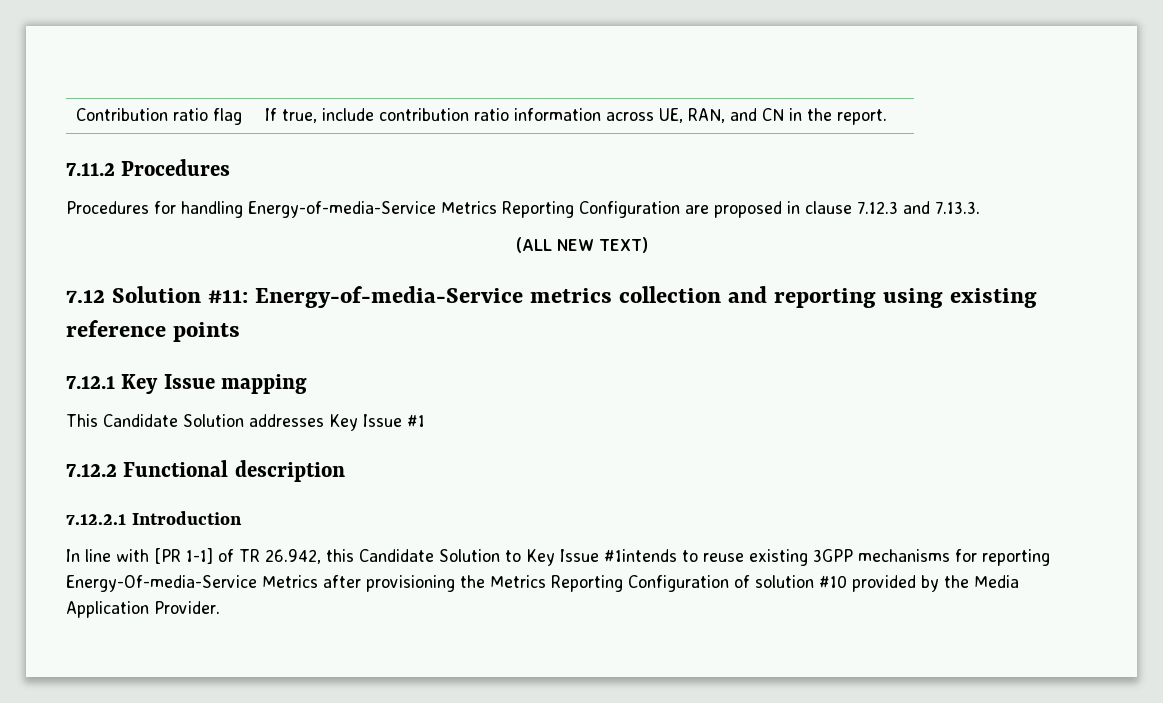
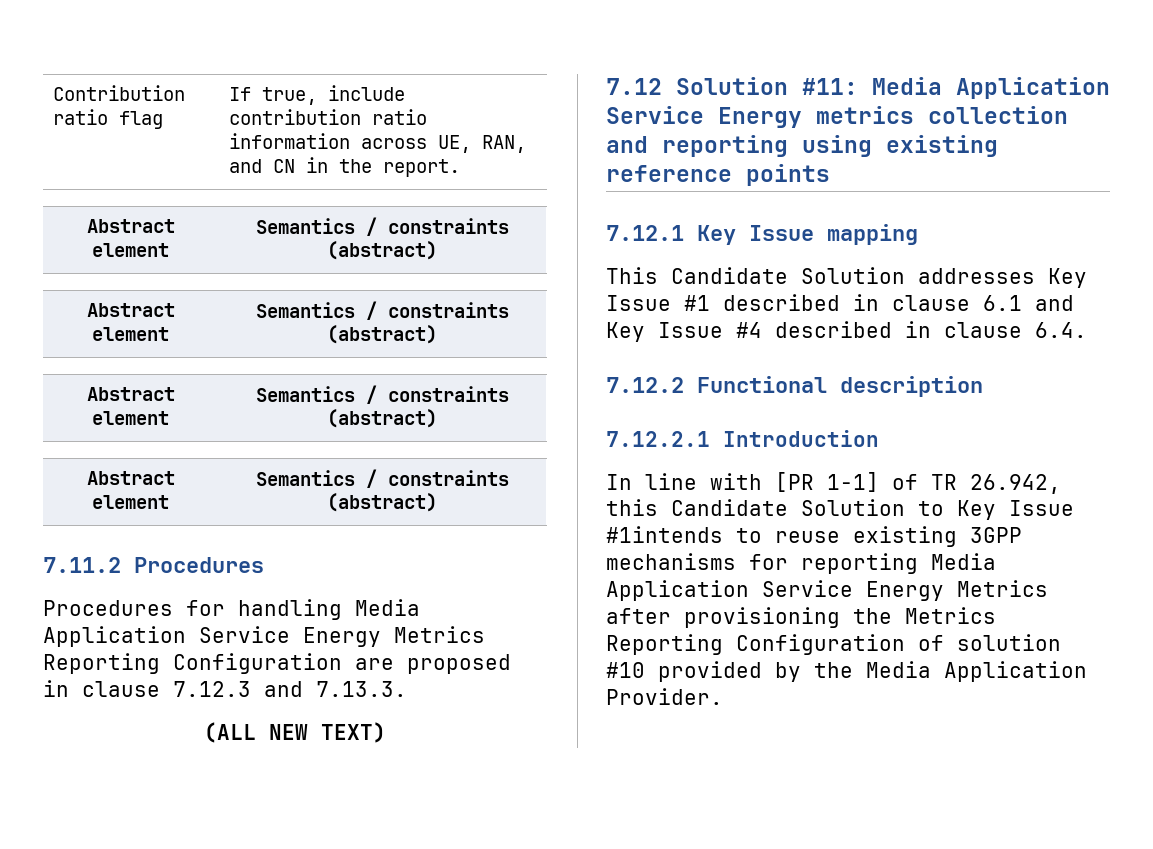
  Contribution ratio flag | If true, include contribution ratio information across UE, RAN, and CN in the report.
+ Abstract element | Semantics / constraints (abstract)
+ Abstract element | Semantics / constraints (abstract)
+ Abstract element | Semantics / constraints (abstract)
+ Abstract element | Semantics / constraints (abstract)
- Procedures for handling Energy-of-media-Service Metrics Reporting Configuration are proposed in clause 7.12.3 and 7.13.3.
+ Procedures for handling Media Application Service Energy Metrics Reporting Configuration are proposed in clause 7.12.3 and 7.13.3.
- 7.12 Solution #11: Energy-of-media-Service metrics collection and reporting using existing reference points
+ 7.12 Solution #11: Media Application Service Energy metrics collection and reporting using existing reference points
- This Candidate Solution addresses Key Issue #1
+ This Candidate Solution addresses Key Issue #1 described in clause 6.1 and Key Issue #4 described in clause 6.4.
- In line with [PR 1-1] of TR 26.942, this Candidate Solution to Key Issue #1intends to reuse existing 3GPP mechanisms for reporting Energy-Of-media-Service Metrics after provisioning the Metrics Reporting Configuration of solution #10 provided by the Media Application Provider.
+ In line with [PR 1-1] of TR 26.942, this Candidate Solution to Key Issue #1intends to reuse existing 3GPP mechanisms for reporting Media Application Service Energy Metrics after provisioning the Metrics Reporting Configuration of solution #10 provided by the Media Application Provider.

